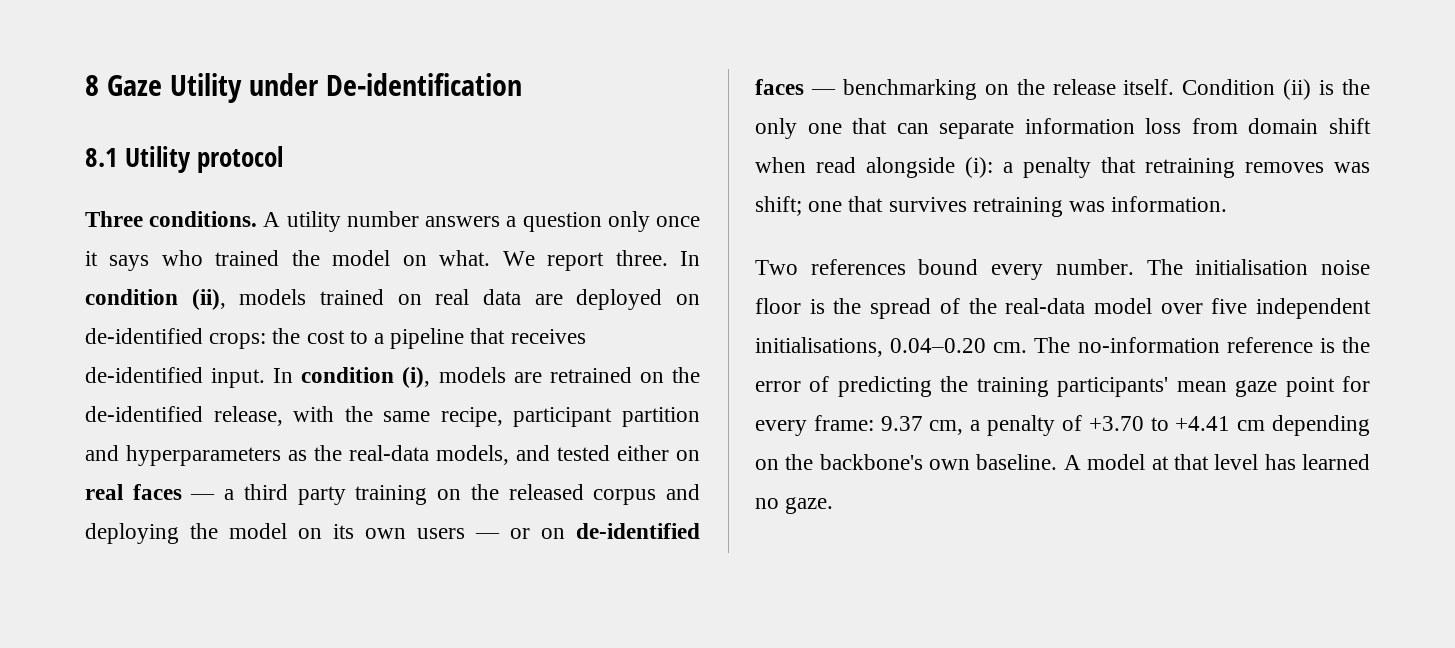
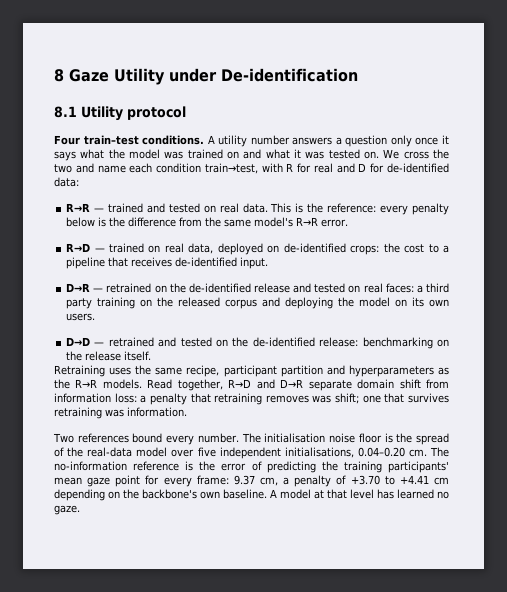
- Three conditions.
+ Four train–test conditions.
- A utility number answers a question only once it says who trained the model on what. We report three. In condition (ii), models trained on real data are deployed on de-identified crops: the cost to a pipeline that receives de-identified input. In condition (i), models are retrained on the de-identified release, with the same recipe, participant partition and hyperparameters as the real-data models, and tested either on real faces — a third party training on the released corpus and deploying the model on its own users — or on de-identified faces — benchmarking on the release itself. Condition (ii) is the only one that can separate information loss from domain shift when read alongside (i): a penalty that retraining removes was shift; one that survives retraining was information.
+ A utility number answers a question only once it says what the model was trained on and what it was tested on. We cross the two and name each condition train→test, with R for real and D for de-identified data:
+ R→R — trained and tested on real data. This is the reference: every penalty below is the difference from the same model's R→R error.
+ R→D — trained on real data, deployed on de-identified crops: the cost to a pipeline that receives de-identified input.
+ D→R — retrained on the de-identified release and tested on real faces: a third party training on the released corpus and deploying the model on its own users.
+ D→D — retrained and tested on the de-identified release: benchmarking on the release itself.
+ Retraining uses the same recipe, participant partition and hyperparameters as the R→R models. Read together, R→D and D→R separate domain shift from information loss: a penalty that retraining removes was shift; one that survives retraining was information.

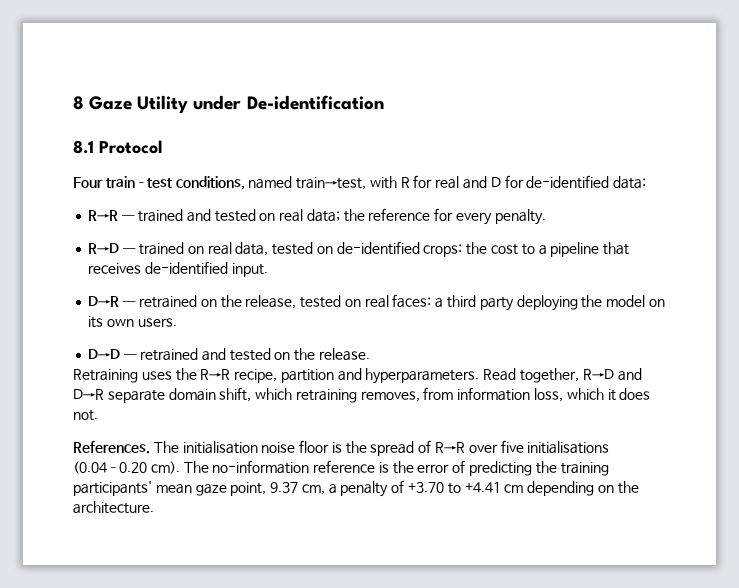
- 8.1 Utility protocol
+ 8.1 Protocol
- Four train–test conditions. A utility number answers a question only once it says what the model was trained on and what it was tested on. We cross the two and name each condition train→test, with R for real and D for de-identified data:
+ Four train–test conditions, named train→test, with R for real and D for de-identified data:
- R→R — trained and tested on real data. This is the reference: every penalty below is the difference from the same model's R→R error.
+ R→R — trained and tested on real data; the reference for every penalty.
- R→D — trained on real data, deployed on de-identified crops: the cost to a pipeline that receives de-identified input.
+ R→D — trained on real data, tested on de-identified crops: the cost to a pipeline that receives de-identified input.
- D→R — retrained on the de-identified release and tested on real faces: a third party training on the released corpus and deploying the model on its own users.
+ D→R — retrained on the release, tested on real faces: a third party deploying the model on its own users.
- D→D — retrained and tested on the de-identified release: benchmarking on the release itself.
- Retraining uses the same recipe, participant partition and hyperparameters as the R→R models.
+ D→D — retrained and tested on the release.
+ Retraining uses the R→R recipe, partition and hyperparameters.
- Read together, R→D and D→R separate domain shift from information loss: a penalty that retraining removes was shift; one that survives retraining was information.
- Two references bound every number.
+ Read together, R→D and D→R separate domain shift, which retraining removes, from information loss, which it does not.
+ References.
- The initialisation noise floor is the spread of the real-data model over five independent initialisations, 0.04–0.20 cm.
+ The initialisation noise floor is the spread of R→R over five initialisations (0.04–0.20 cm).
- The no-information reference is the error of predicting the training participants' mean gaze point for every frame: 9.37 cm, a penalty of +3.70 to +4.41 cm depending on the backbone's own baseline. A model at that level has learned no gaze.
+ The no-information reference is the error of predicting the training participants' mean gaze point, 9.37 cm, a penalty of +3.70 to +4.41 cm depending on the architecture.

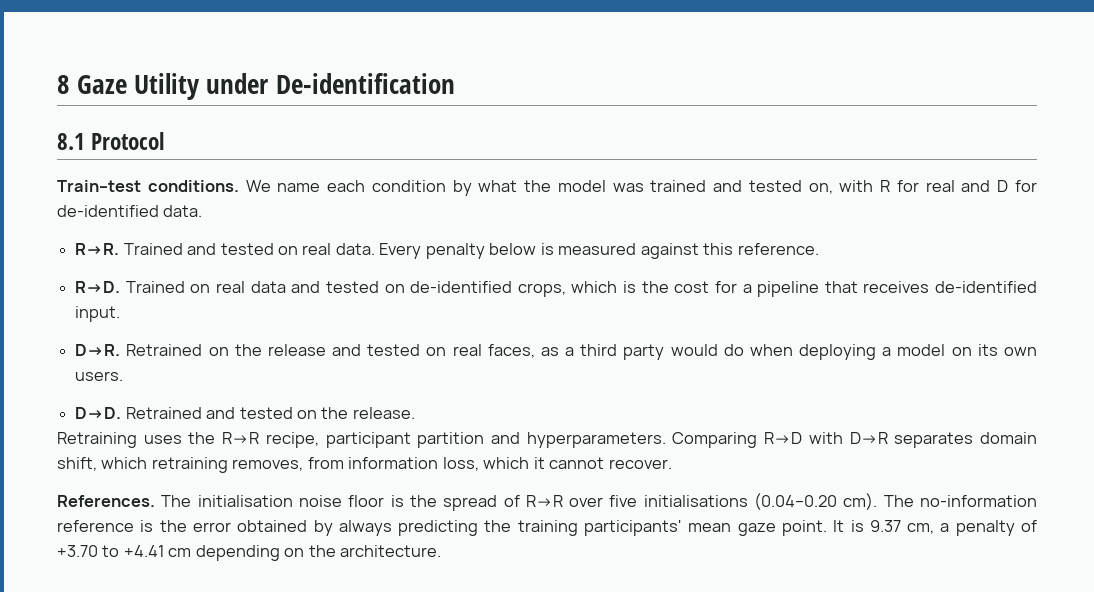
- Four train–test conditions, named train→test, with R for real and D for de-identified data:
- R→R — trained and tested on real data; the reference for every penalty.
- R→D — trained on real data, tested on de-identified crops: the cost to a pipeline that receives de-identified input.
+ Train–test conditions. We name each condition by what the model was trained and tested on, with R for real and D for de-identified data.
+ R→R. Trained and tested on real data. Every penalty below is measured against this reference.
+ R→D. Trained on real data and tested on de-identified crops, which is the cost for a pipeline that receives de-identified input.
- D→R — retrained on the release, tested on real faces: a third party deploying the model on its own users.
+ D→R. Retrained on the release and tested on real faces, as a third party would do when deploying a model on its own users.
- D→D — retrained and tested on the release.
+ D→D. Retrained and tested on the release.
- Retraining uses the R→R recipe, partition and hyperparameters.
+ Retraining uses the R→R recipe, participant partition and hyperparameters.
- Read together, R→D and D→R separate domain shift, which retraining removes, from information loss, which it does not.
+ Comparing R→D with D→R separates domain shift, which retraining removes, from information loss, which it cannot recover.
- The no-information reference is the error of predicting the training participants' mean gaze point, 9.37 cm, a penalty of +3.70 to +4.41 cm depending on the architecture.
+ The no-information reference is the error obtained by always predicting the training participants' mean gaze point. It is 9.37 cm, a penalty of +3.70 to +4.41 cm depending on the architecture.

